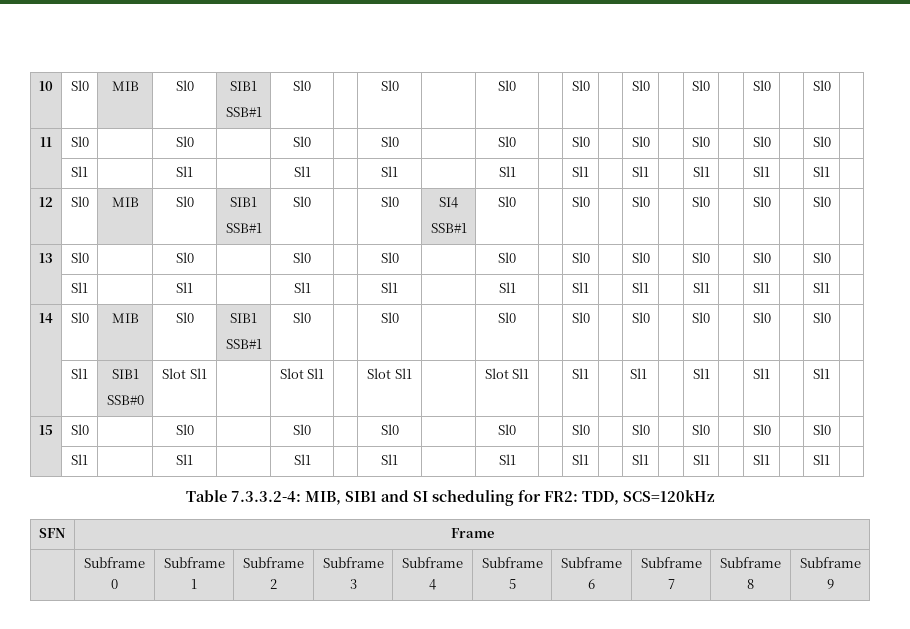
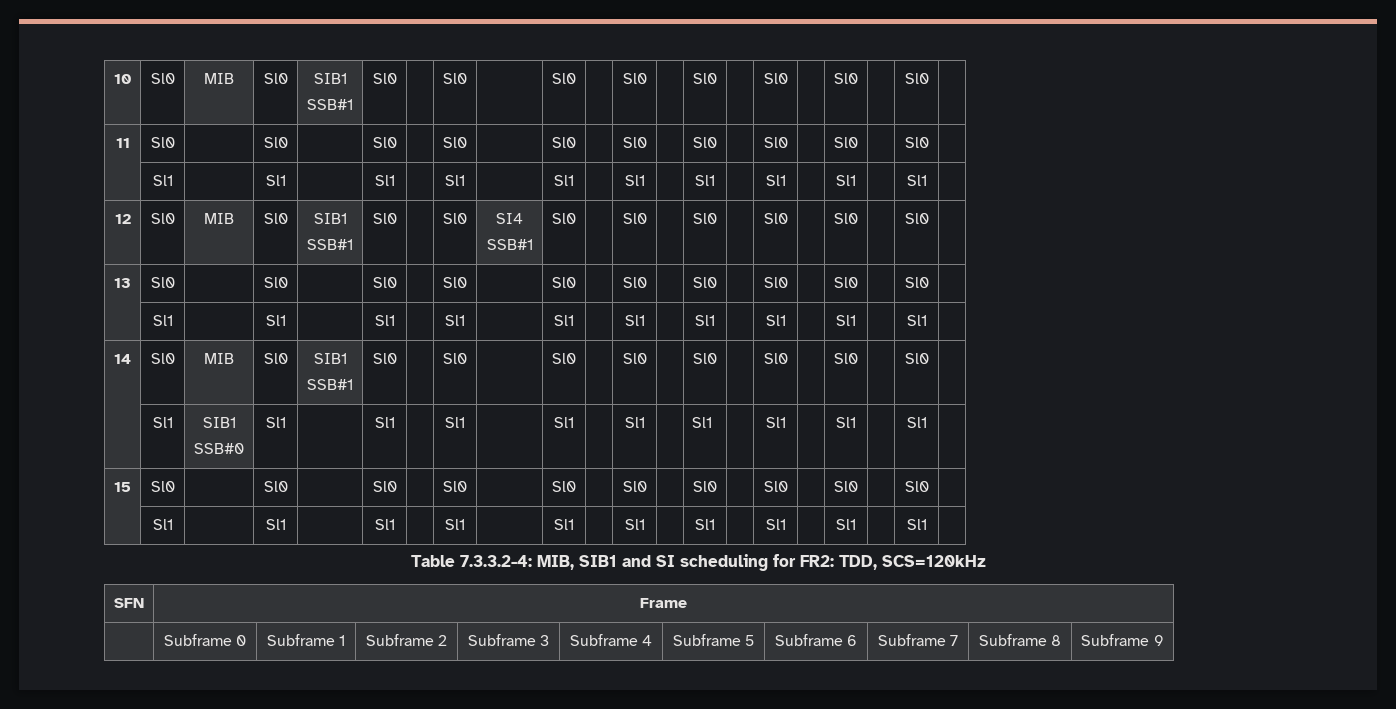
  | Sl1 | SIB1
- SSB#0 | Slot Sl1 | | Slot Sl1 | | Slot Sl1 | | Slot Sl1 | | Sl1 | | Sl1 | | Sl1 | | Sl1 | | Sl1 |
+ SSB#0 | Sl1 | | Sl1 | | Sl1 | | Sl1 | | Sl1 | | Sl1 | | Sl1 | | Sl1 | | Sl1 |

